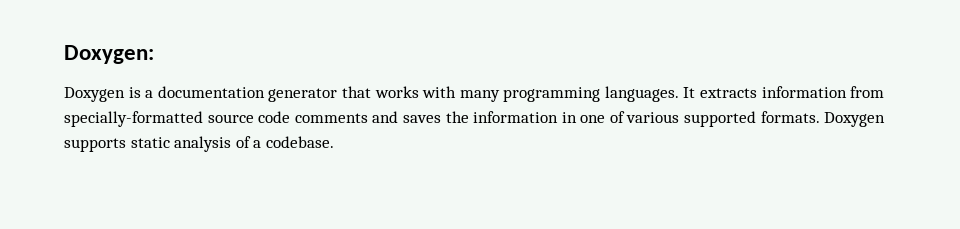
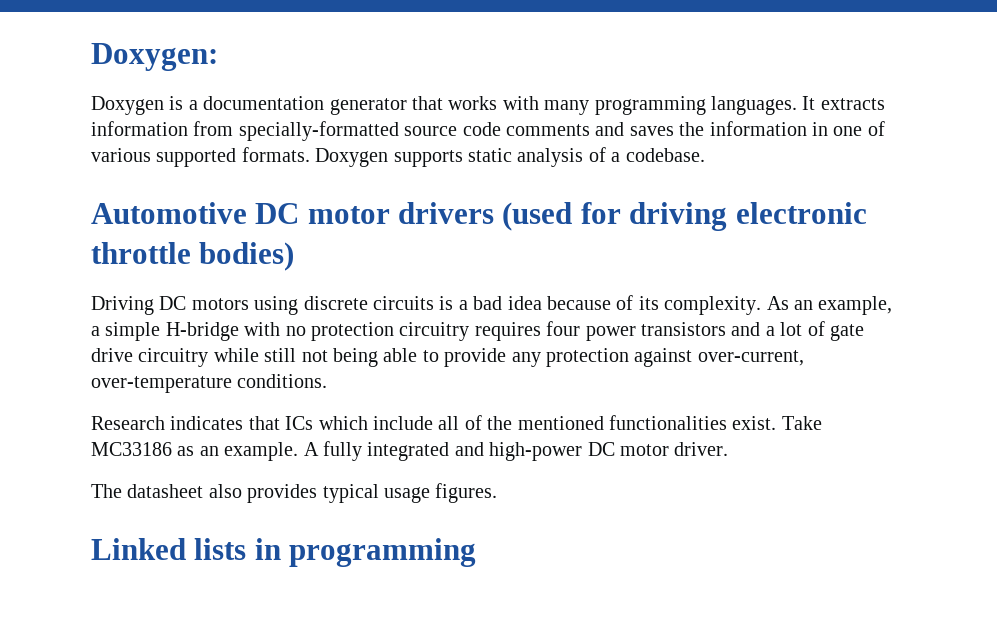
+ Automotive DC motor drivers (used for driving electronic throttle bodies)
+ Driving DC motors using discrete circuits is a bad idea because of its complexity. As an example, a simple H-bridge with no protection circuitry requires four power transistors and a lot of gate drive circuitry while still not being able to provide any protection against over-current, over-temperature conditions.
+ Research indicates that ICs which include all of the mentioned functionalities exist. Take MC33186 as an example. A fully integrated and high-power DC motor driver.
+ The datasheet also provides typical usage figures.
+ Linked lists in programming

